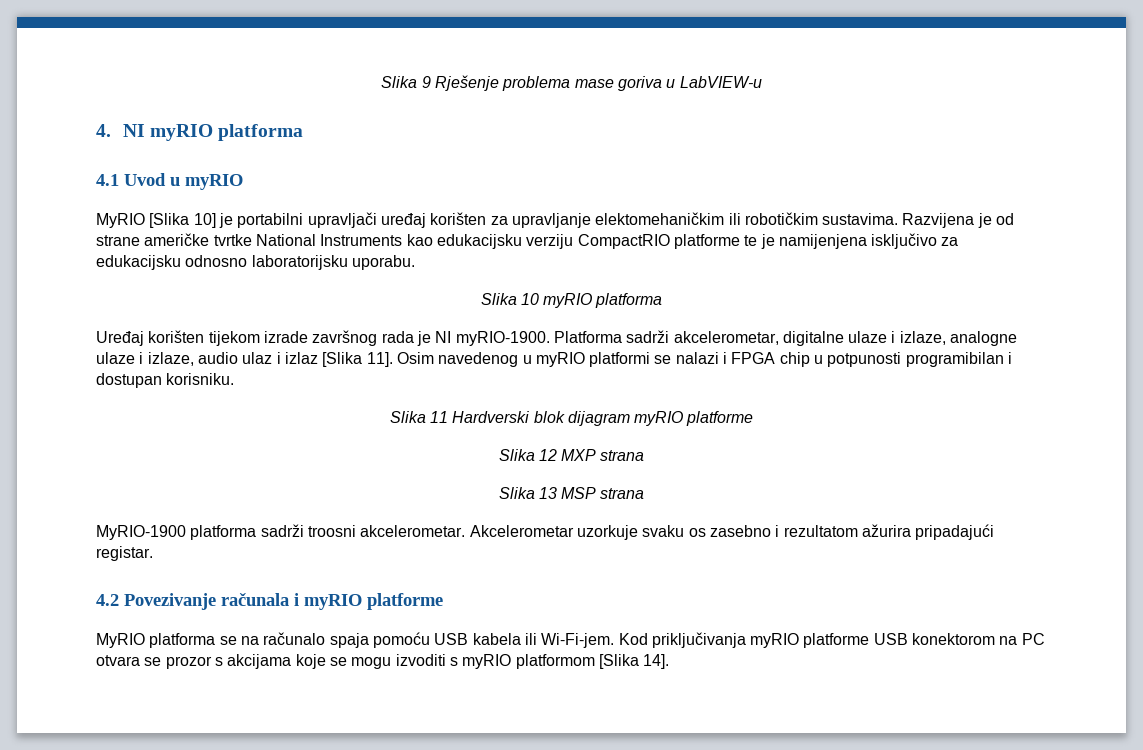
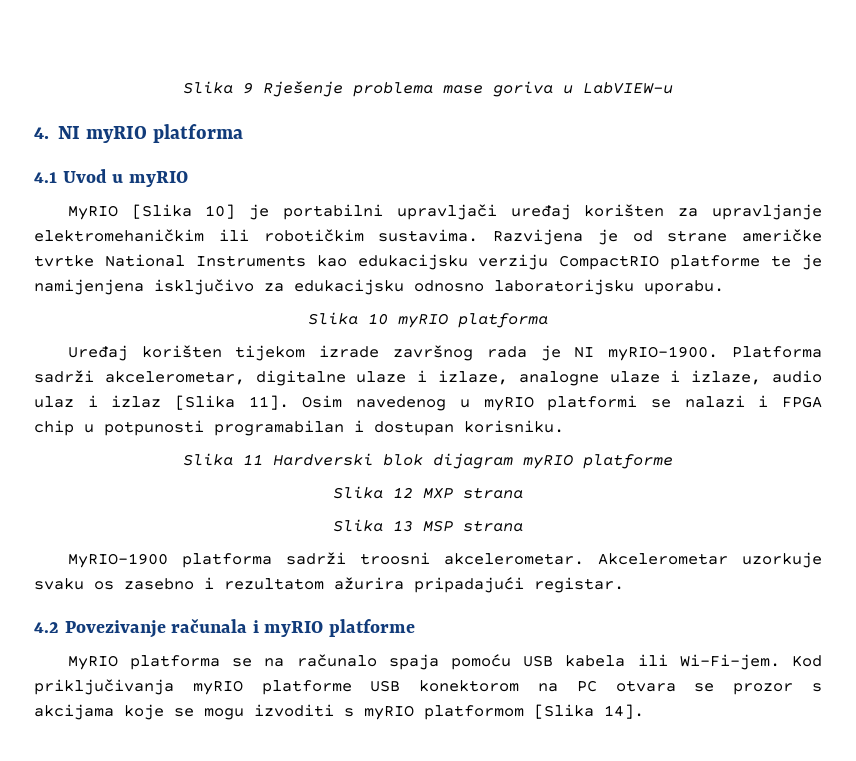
- MyRIO [Slika 10] je portabilni upravljači uređaj korišten za upravljanje elektomehaničkim ili robotičkim sustavima.
+ MyRIO [Slika 10] je portabilni upravljači uređaj korišten za upravljanje elektromehaničkim ili robotičkim sustavima.
- Osim navedenog u myRIO platformi se nalazi i FPGA chip u potpunosti programibilan i dostupan korisniku.
+ Osim navedenog u myRIO platformi se nalazi i FPGA chip u potpunosti programabilan i dostupan korisniku.

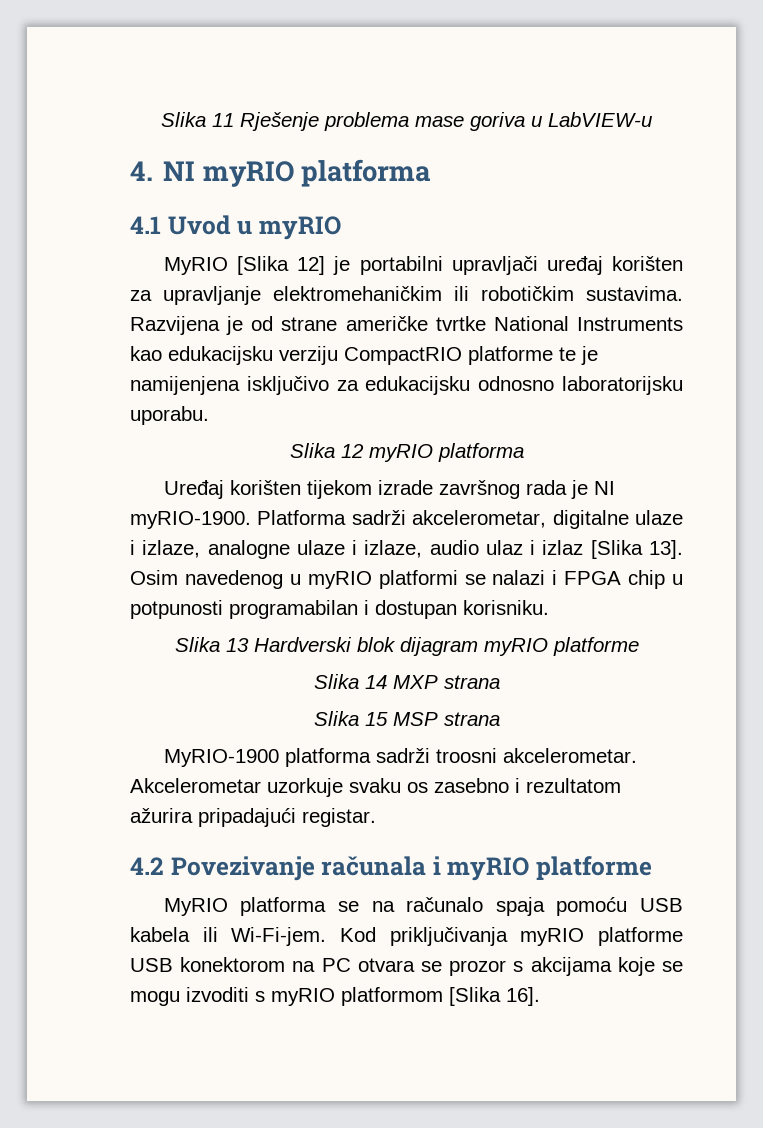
- Slika 9 Rješenje problema mase goriva u LabVIEW-u
+ Slika 11 Rješenje problema mase goriva u LabVIEW-u
- MyRIO [Slika 10] je portabilni upravljači uređaj korišten za upravljanje elektromehaničkim ili robotičkim sustavima.
+ MyRIO [Slika 12] je portabilni upravljači uređaj korišten za upravljanje elektromehaničkim ili robotičkim sustavima.
- Slika 10 myRIO platforma
+ Slika 12 myRIO platforma
- Platforma sadrži akcelerometar, digitalne ulaze i izlaze, analogne ulaze i izlaze, audio ulaz i izlaz [Slika 11].
+ Platforma sadrži akcelerometar, digitalne ulaze i izlaze, analogne ulaze i izlaze, audio ulaz i izlaz [Slika 13].
- Slika 11 Hardverski blok dijagram myRIO platforme
+ Slika 13 Hardverski blok dijagram myRIO platforme
- Slika 12 MXP strana
+ Slika 14 MXP strana
- Slika 13 MSP strana
+ Slika 15 MSP strana
- Kod priključivanja myRIO platforme USB konektorom na PC otvara se prozor s akcijama koje se mogu izvoditi s myRIO platformom [Slika 14].
+ Kod priključivanja myRIO platforme USB konektorom na PC otvara se prozor s akcijama koje se mogu izvoditi s myRIO platformom [Slika 16].

